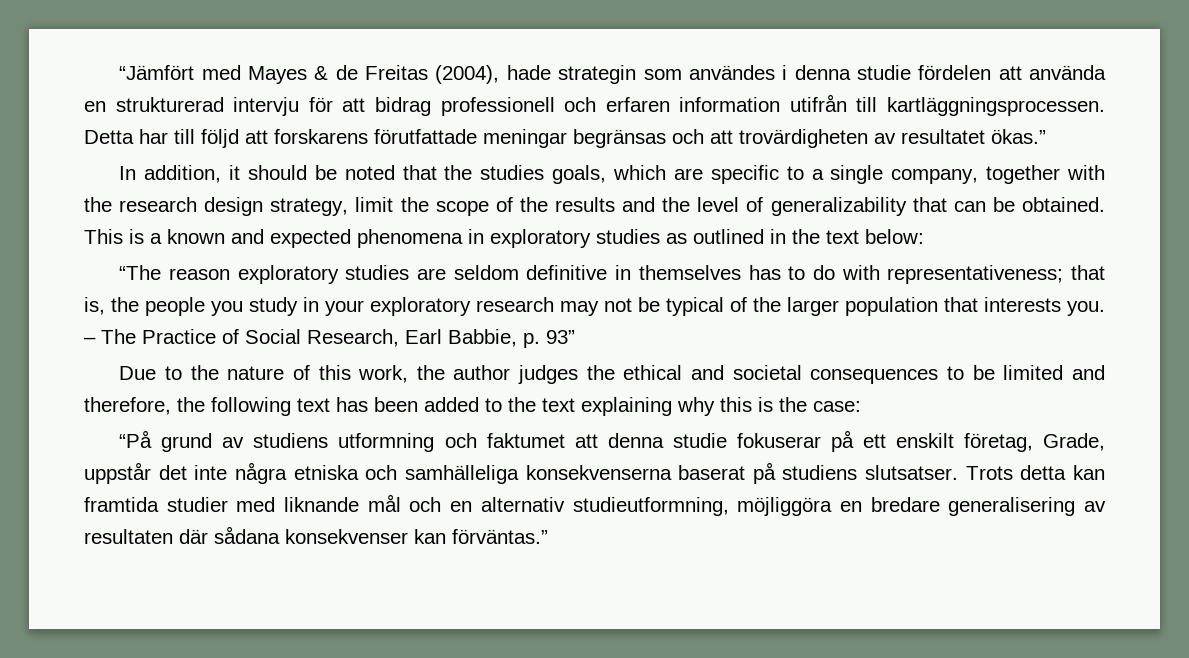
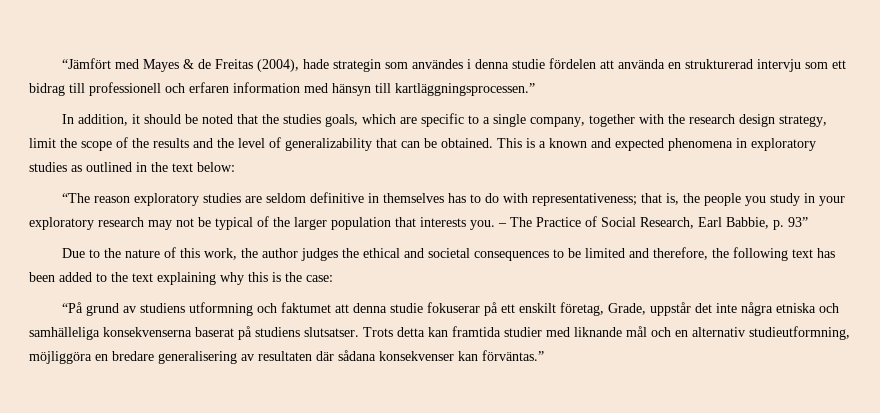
- “Jämfört med Mayes & de Freitas (2004), hade strategin som användes i denna studie fördelen att använda en strukturerad intervju för att bidrag professionell och erfaren information utifrån till kartläggningsprocessen. Detta har till följd att forskarens förutfattade meningar begränsas och att trovärdigheten av resultatet ökas.”
+ “Jämfört med Mayes & de Freitas (2004), hade strategin som användes i denna studie fördelen att använda en strukturerad intervju som ett bidrag till professionell och erfaren information med hänsyn till kartläggningsprocessen.”

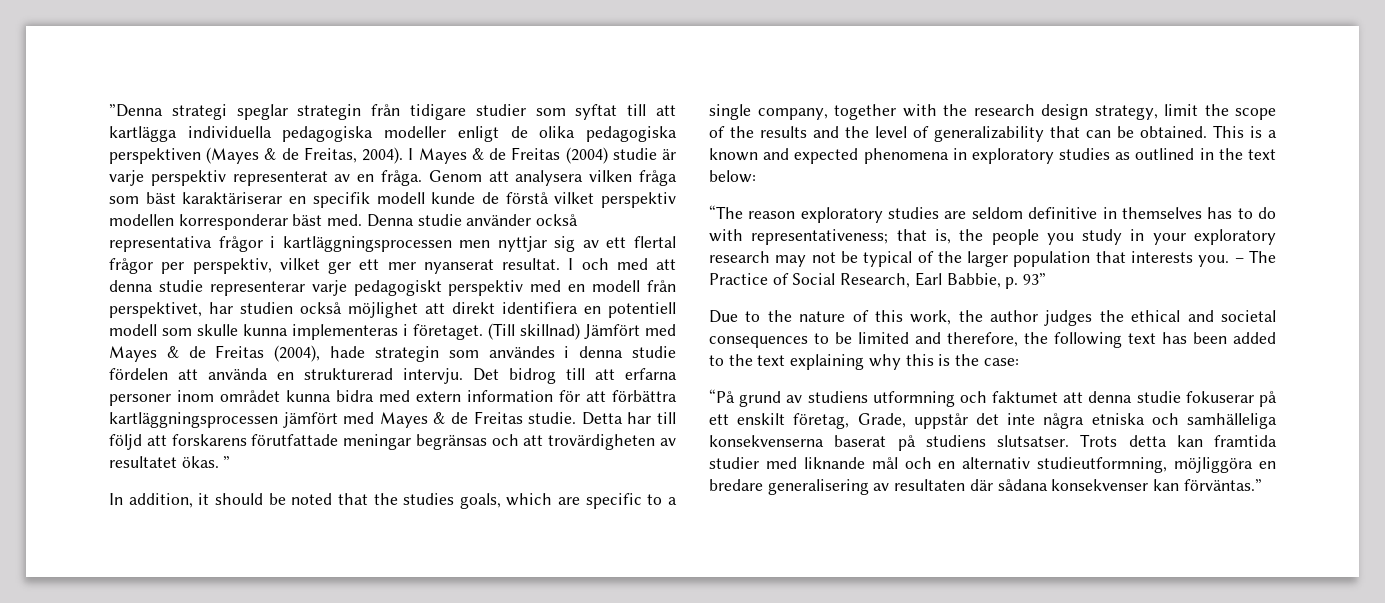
- “Jämfört med Mayes & de Freitas (2004), hade strategin som användes i denna studie fördelen att använda en strukturerad intervju som ett bidrag till professionell och erfaren information med hänsyn till kartläggningsprocessen.”
+ ”Denna strategi speglar strategin från tidigare studier som syftat till att kartlägga individuella pedagogiska modeller enligt de olika pedagogiska perspektiven (Mayes & de Freitas, 2004). I Mayes & de Freitas (2004) studie är varje perspektiv representerat av en fråga. Genom att analysera vilken fråga som bäst karaktäriserar en specifik modell kunde de förstå vilket perspektiv modellen korresponderar bäst med. Denna studie använder också representativa frågor i kartläggningsprocessen men nyttjar sig av ett flertal frågor per perspektiv, vilket ger ett mer nyanserat resultat. I och med att denna studie representerar varje pedagogiskt perspektiv med en modell från perspektivet, har studien också möjlighet att direkt identifiera en potentiell modell som skulle kunna implementeras i företaget. (Till skillnad) Jämfört med Mayes & de Freitas (2004), hade strategin som användes i denna studie fördelen att använda en strukturerad intervju. Det bidrog till att erfarna personer inom området kunna bidra med extern information för att förbättra kartläggningsprocessen jämfört med Mayes & de Freitas studie. Detta har till följd att forskarens förutfattade meningar begränsas och att trovärdigheten av resultatet ökas. ”

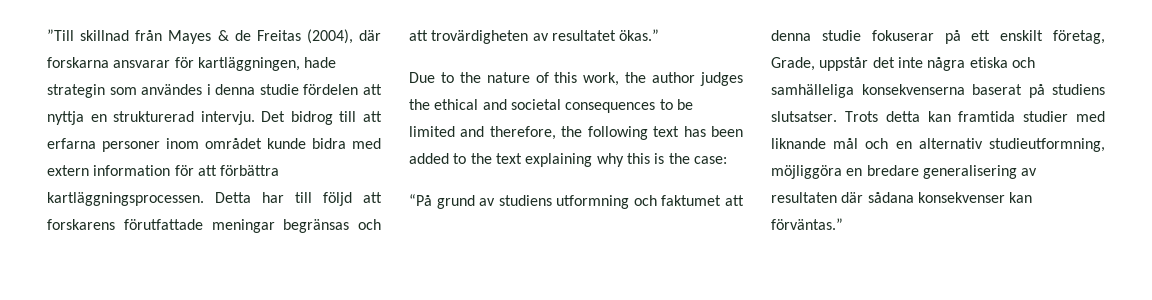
- ”Denna strategi speglar strategin från tidigare studier som syftat till att kartlägga individuella pedagogiska modeller enligt de olika pedagogiska perspektiven (Mayes & de Freitas, 2004). I Mayes & de Freitas (2004) studie är varje perspektiv representerat av en fråga. Genom att analysera vilken fråga som bäst karaktäriserar en specifik modell kunde de förstå vilket perspektiv modellen korresponderar bäst med. Denna studie använder också representativa frågor i kartläggningsprocessen men nyttjar sig av ett flertal frågor per perspektiv, vilket ger ett mer nyanserat resultat. I och med att denna studie representerar varje pedagogiskt perspektiv med en modell från perspektivet, har studien också möjlighet att direkt identifiera en potentiell modell som skulle kunna implementeras i företaget. (Till skillnad) Jämfört med Mayes & de Freitas (2004), hade strategin som användes i denna studie fördelen att använda en strukturerad intervju.
+ ”Till skillnad från Mayes & de Freitas (2004), där forskarna ansvarar för kartläggningen, hade strategin som användes i denna studie fördelen att nyttja en strukturerad intervju.
- Det bidrog till att erfarna personer inom området kunna bidra med extern information för att förbättra kartläggningsprocessen jämfört med Mayes & de Freitas studie.
+ Det bidrog till att erfarna personer inom området kunde bidra med extern information för att förbättra kartläggningsprocessen.
- Detta har till följd att forskarens förutfattade meningar begränsas och att trovärdigheten av resultatet ökas. ”
- In addition, it should be noted that the studies goals, which are specific to a single company, together with the research design strategy, limit the scope of the results and the level of generalizability that can be obtained. This is a known and expected phenomena in exploratory studies as outlined in the text below:
- “The reason exploratory studies are seldom definitive in themselves has to do with representativeness; that is, the people you study in your exploratory research may not be typical of the larger population that interests you. – The Practice of Social Research, Earl Babbie, p. 93”
+ Detta har till följd att forskarens förutfattade meningar begränsas och att trovärdigheten av resultatet ökas.”
- “På grund av studiens utformning och faktumet att denna studie fokuserar på ett enskilt företag, Grade, uppstår det inte några etniska och samhälleliga konsekvenserna baserat på studiens slutsatser.
+ “På grund av studiens utformning och faktumet att denna studie fokuserar på ett enskilt företag, Grade, uppstår det inte några etiska och samhälleliga konsekvenserna baserat på studiens slutsatser.

